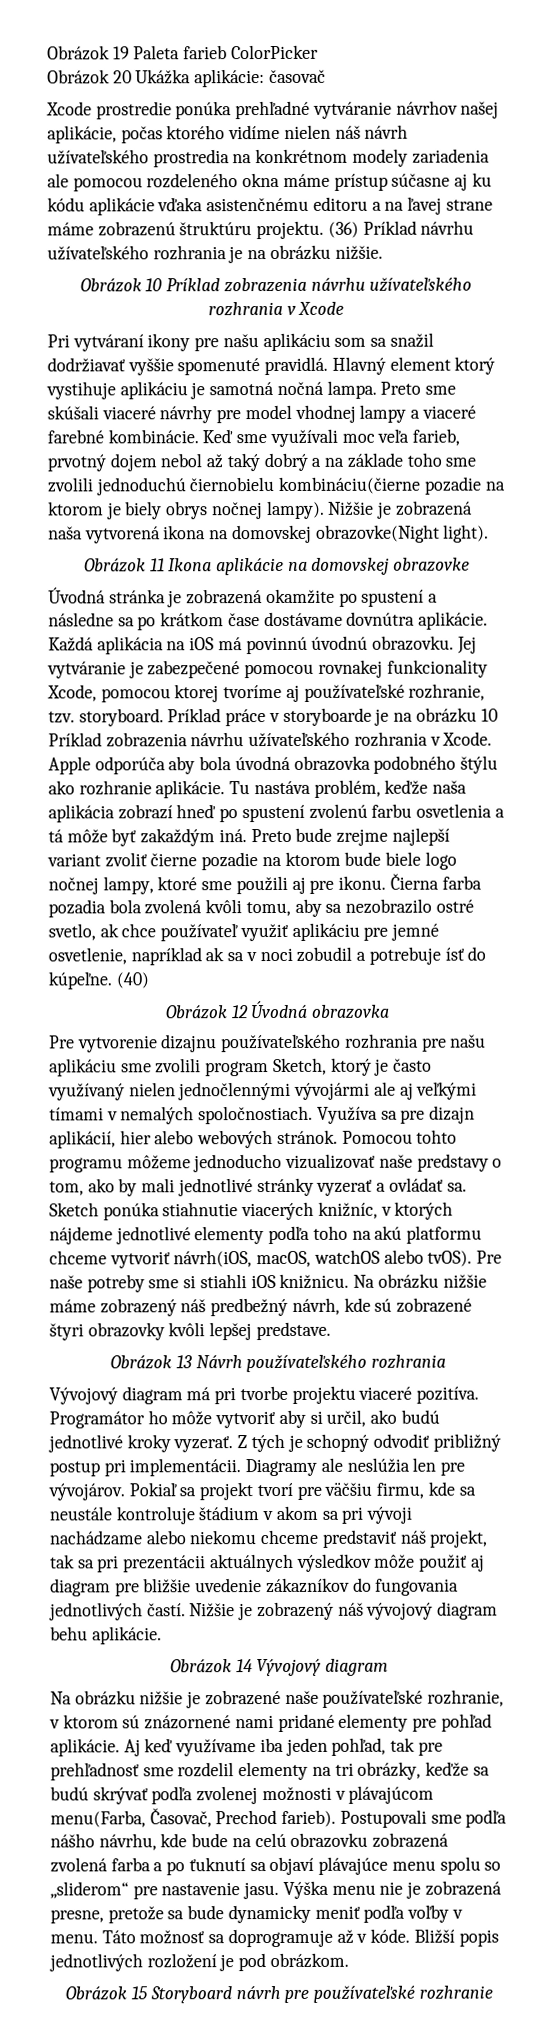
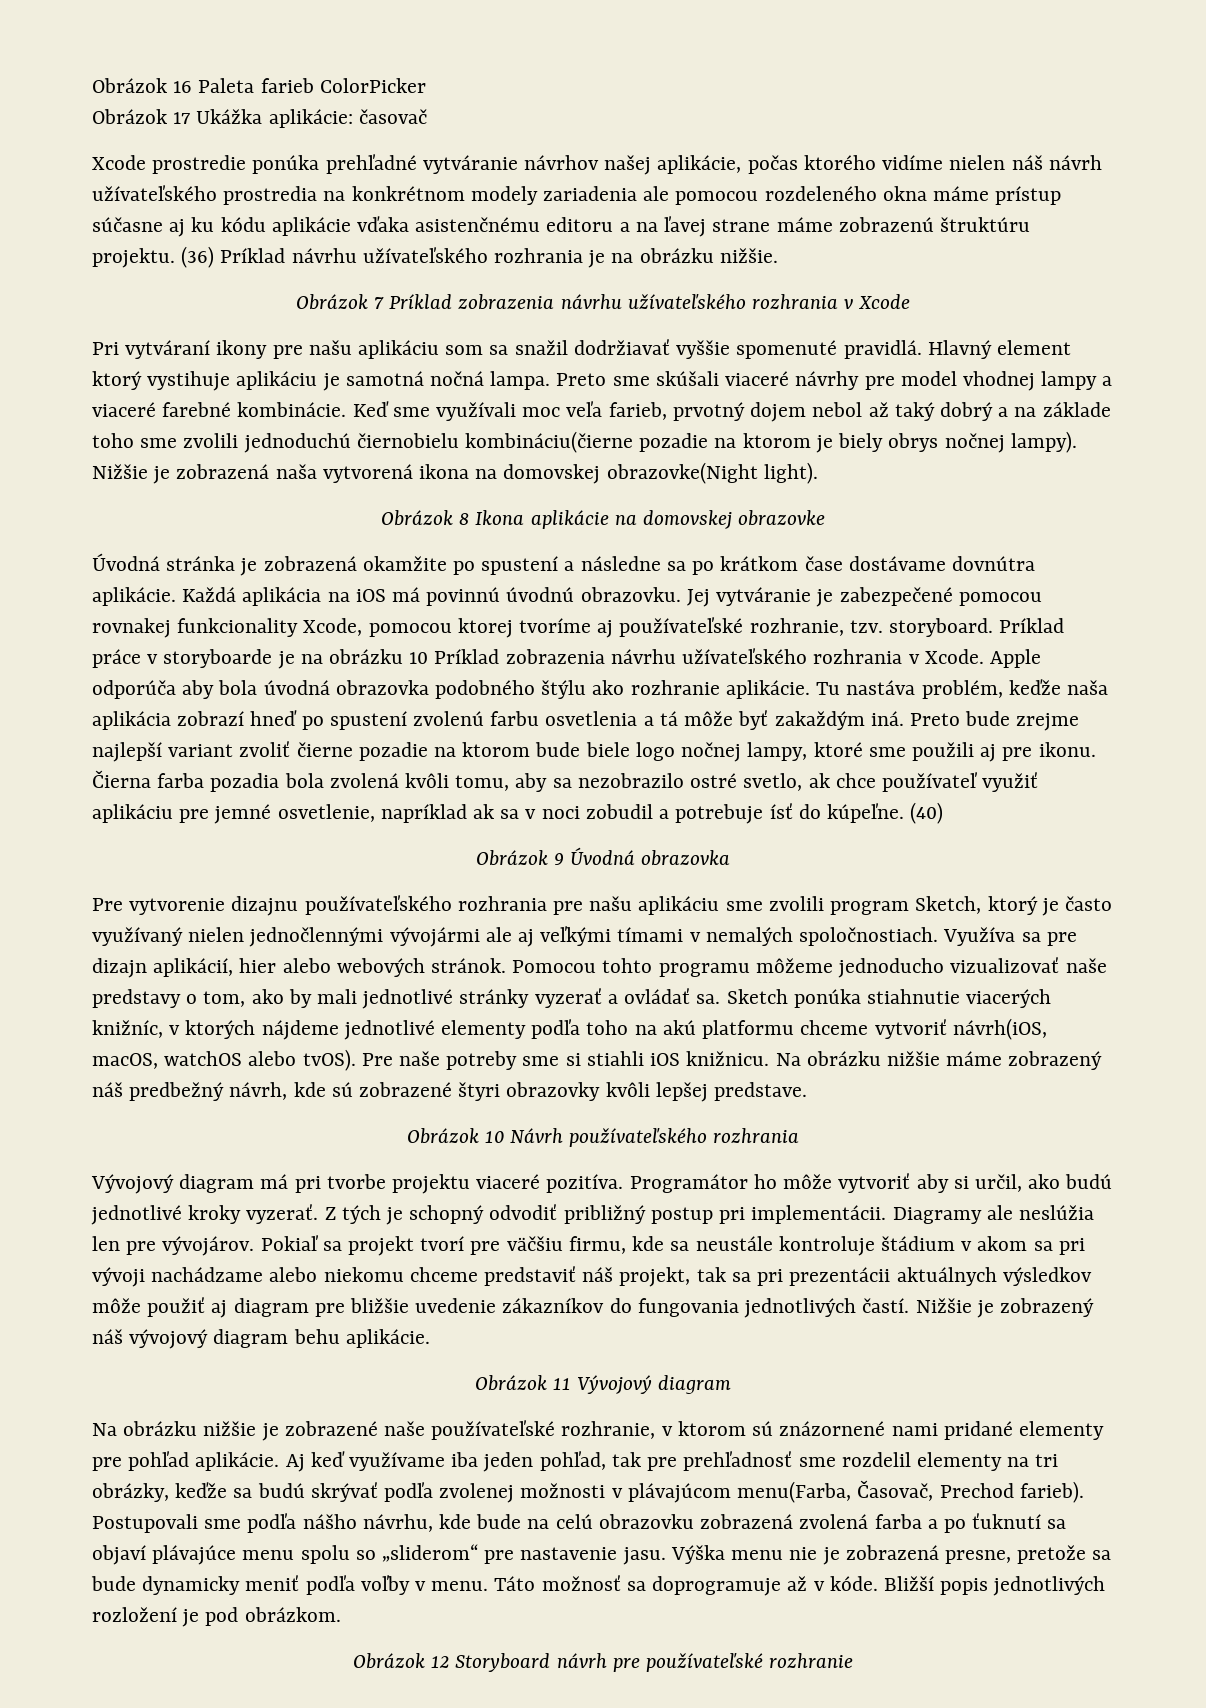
- Obrázok 19 Paleta farieb ColorPicker
+ Obrázok 16 Paleta farieb ColorPicker
- Obrázok 20 Ukážka aplikácie: časovač
+ Obrázok 17 Ukážka aplikácie: časovač
- Obrázok 10 Príklad zobrazenia návrhu užívateľského rozhrania v Xcode
+ Obrázok 7 Príklad zobrazenia návrhu užívateľského rozhrania v Xcode
- Obrázok 11 Ikona aplikácie na domovskej obrazovke
+ Obrázok 8 Ikona aplikácie na domovskej obrazovke
- Obrázok 12 Úvodná obrazovka
+ Obrázok 9 Úvodná obrazovka
- Obrázok 13 Návrh používateľského rozhrania
+ Obrázok 10 Návrh používateľského rozhrania
- Obrázok 14 Vývojový diagram
+ Obrázok 11 Vývojový diagram
- Obrázok 15 Storyboard návrh pre používateľské rozhranie
+ Obrázok 12 Storyboard návrh pre používateľské rozhranie

